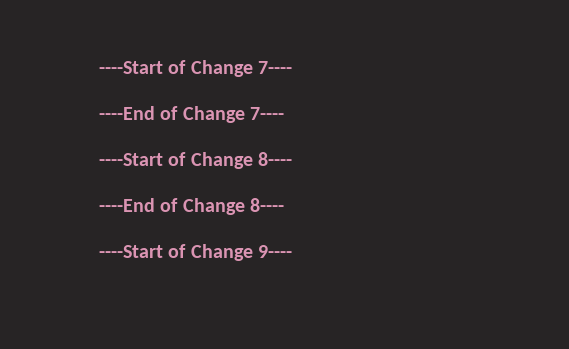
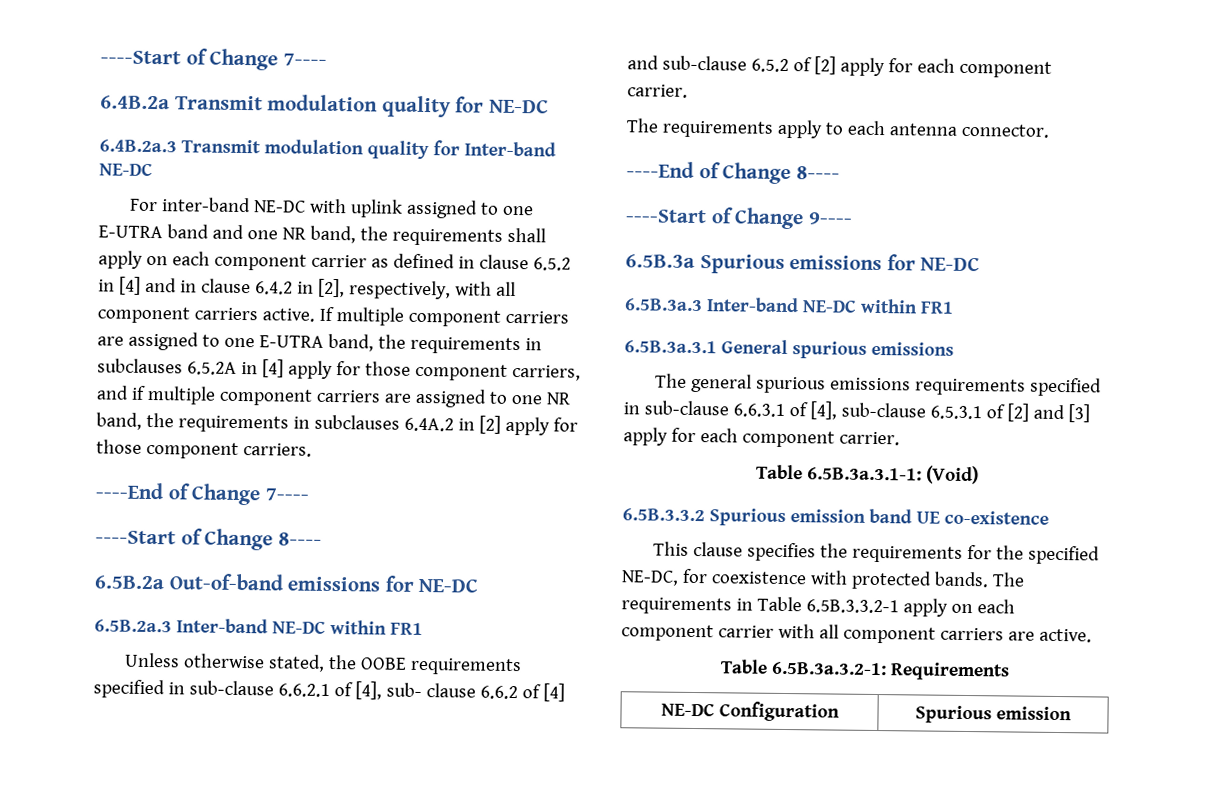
+ 6.4B.2a Transmit modulation quality for NE-DC
+ 6.4B.2a.3 Transmit modulation quality for Inter-band NE-DC
+ For inter-band NE-DC with uplink assigned to one E-UTRA band and one NR band, the requirements shall apply on each component carrier as defined in clause 6.5.2 in [4] and in clause 6.4.2 in [2], respectively, with all component carriers active. If multiple component carriers are assigned to one E-UTRA band, the requirements in subclauses 6.5.2A in [4] apply for those component carriers, and if multiple component carriers are assigned to one NR band, the requirements in subclauses 6.4A.2 in [2] apply for those component carriers.
+ 6.5B.2a Out-of-band emissions for NE-DC
+ 6.5B.2a.3 Inter-band NE-DC within FR1
+ Unless otherwise stated, the OOBE requirements specified in sub-clause 6.6.2.1 of [4], sub- clause 6.6.2 of [4] and sub-clause 6.5.2 of [2] apply for each component carrier.
+ The requirements apply to each antenna connector.
+ 6.5B.3a Spurious emissions for NE-DC
+ 6.5B.3a.3 Inter-band NE-DC within FR1
+ 6.5B.3a.3.1 General spurious emissions
+ The general spurious emissions requirements specified in sub-clause 6.6.3.1 of [4], sub-clause 6.5.3.1 of [2] and [3] apply for each component carrier.
+ Table 6.5B.3a.3.1-1: (Void)
+ 6.5B.3.3.2 Spurious emission band UE co-existence
+ This clause specifies the requirements for the specified NE-DC, for coexistence with protected bands. The requirements in Table 6.5B.3.3.2-1 apply on each component carrier with all component carriers are active.
+ Table 6.5B.3a.3.2-1: Requirements
+ NE-DC Configuration | Spurious emission

